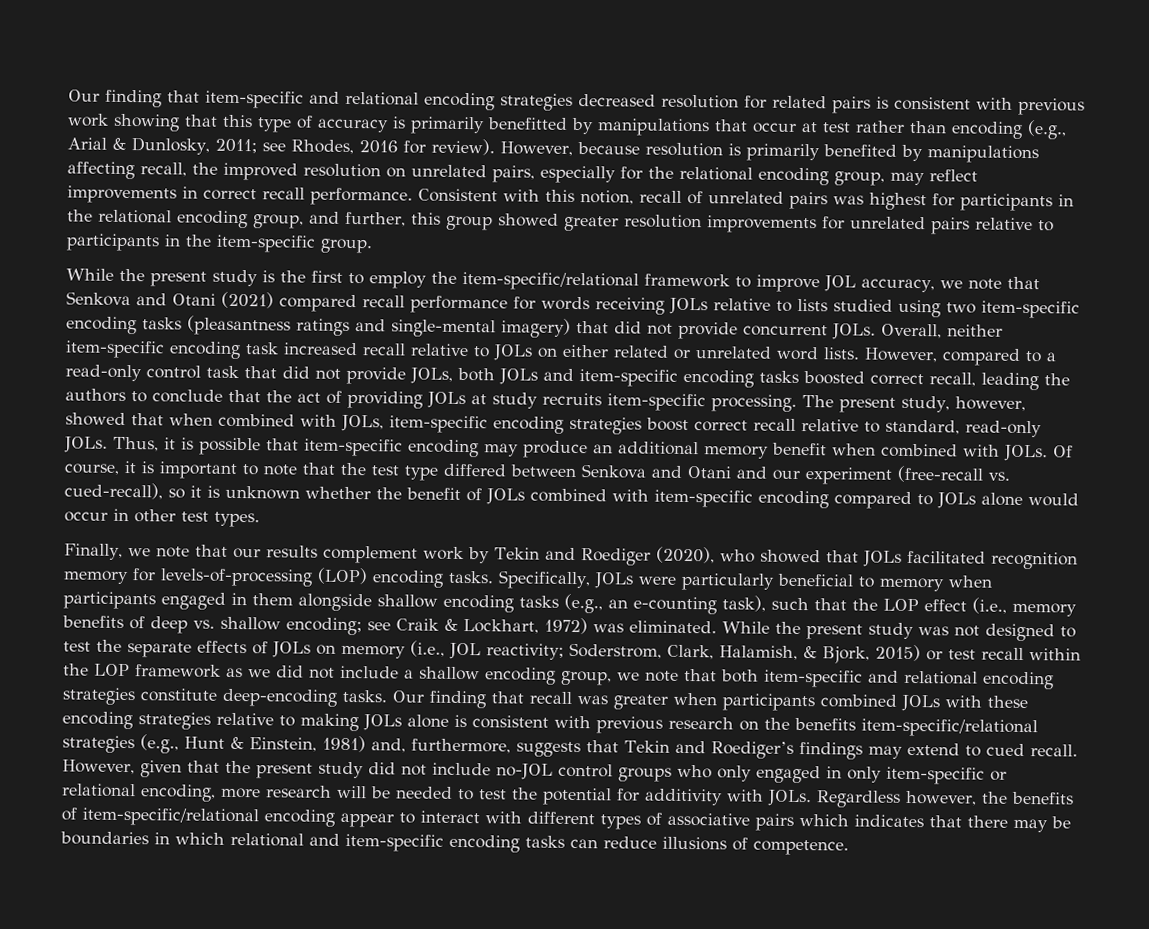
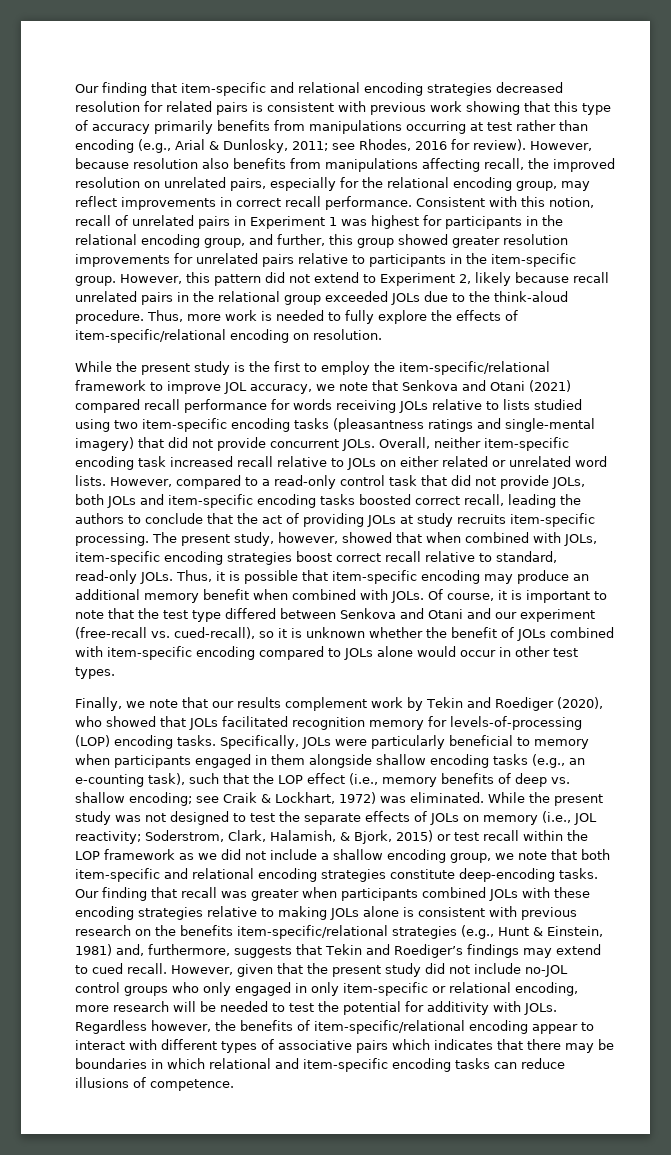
- Our finding that item-specific and relational encoding strategies decreased resolution for related pairs is consistent with previous work showing that this type of accuracy is primarily benefitted by manipulations that occur at test rather than encoding (e.g., Arial & Dunlosky, 2011; see Rhodes, 2016 for review).
+ Our finding that item-specific and relational encoding strategies decreased resolution for related pairs is consistent with previous work showing that this type of accuracy primarily benefits from manipulations occurring at test rather than encoding (e.g., Arial & Dunlosky, 2011; see Rhodes, 2016 for review).
- However, because resolution is primarily benefited by manipulations affecting recall, the improved resolution on unrelated pairs, especially for the relational encoding group, may reflect improvements in correct recall performance.
+ However, because resolution also benefits from manipulations affecting recall, the improved resolution on unrelated pairs, especially for the relational encoding group, may reflect improvements in correct recall performance.
- Consistent with this notion, recall of unrelated pairs was highest for participants in the relational encoding group, and further, this group showed greater resolution improvements for unrelated pairs relative to participants in the item-specific group.
+ Consistent with this notion, recall of unrelated pairs in Experiment 1 was highest for participants in the relational encoding group, and further, this group showed greater resolution improvements for unrelated pairs relative to participants in the item-specific group. However, this pattern did not extend to Experiment 2, likely because recall unrelated pairs in the relational group exceeded JOLs due to the think-aloud procedure. Thus, more work is needed to fully explore the effects of item-specific/relational encoding on resolution.

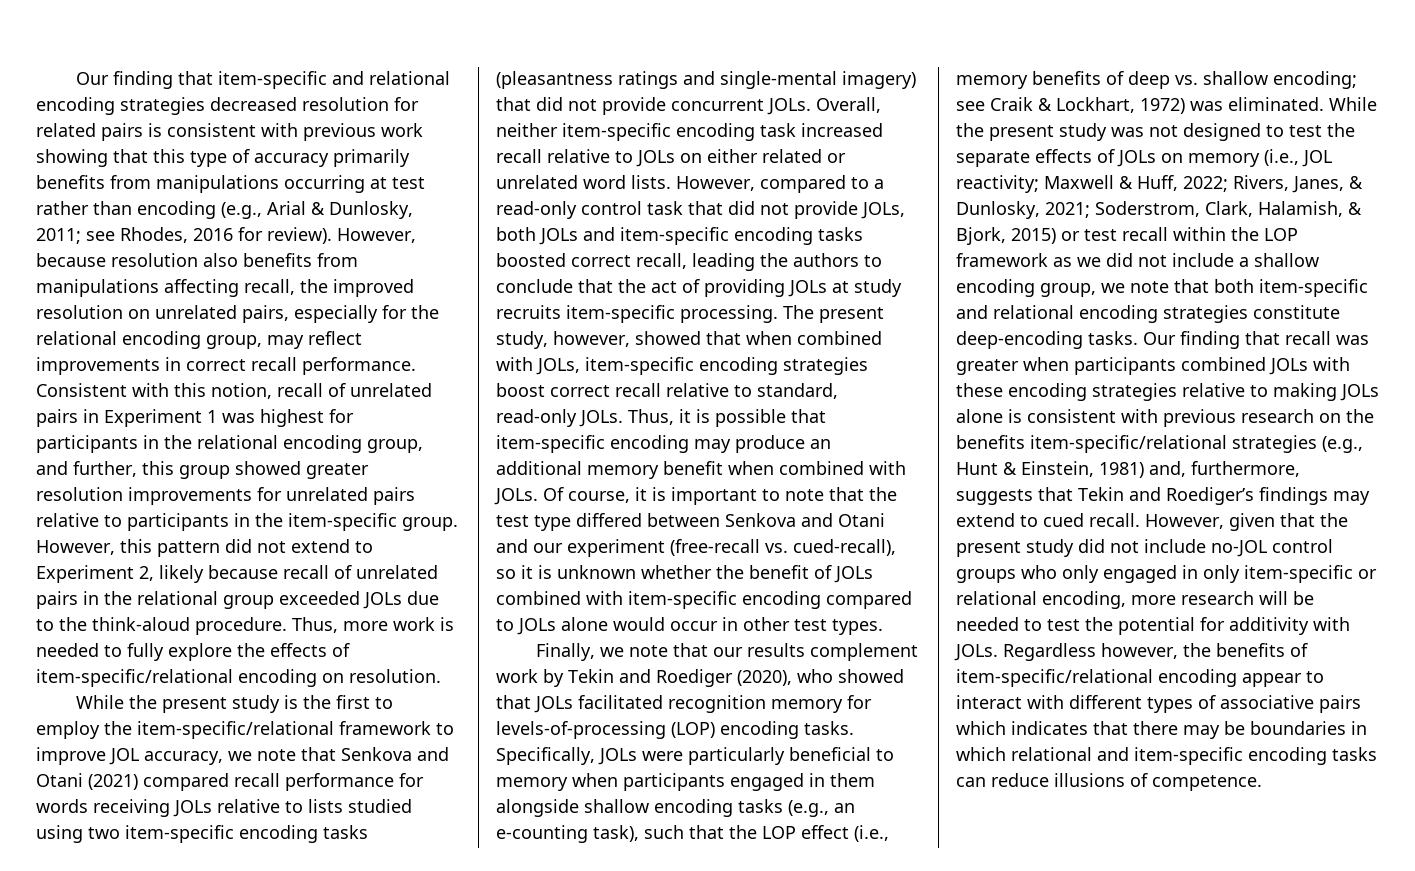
- However, this pattern did not extend to Experiment 2, likely because recall unrelated pairs in the relational group exceeded JOLs due to the think-aloud procedure.
+ However, this pattern did not extend to Experiment 2, likely because recall of unrelated pairs in the relational group exceeded JOLs due to the think-aloud procedure.
- While the present study was not designed to test the separate effects of JOLs on memory (i.e., JOL reactivity; Soderstrom, Clark, Halamish, & Bjork, 2015) or test recall within the LOP framework as we did not include a shallow encoding group, we note that both item-specific and relational encoding strategies constitute deep-encoding tasks.
+ While the present study was not designed to test the separate effects of JOLs on memory (i.e., JOL reactivity; Maxwell & Huff, 2022; Rivers, Janes, & Dunlosky, 2021; Soderstrom, Clark, Halamish, & Bjork, 2015) or test recall within the LOP framework as we did not include a shallow encoding group, we note that both item-specific and relational encoding strategies constitute deep-encoding tasks.

